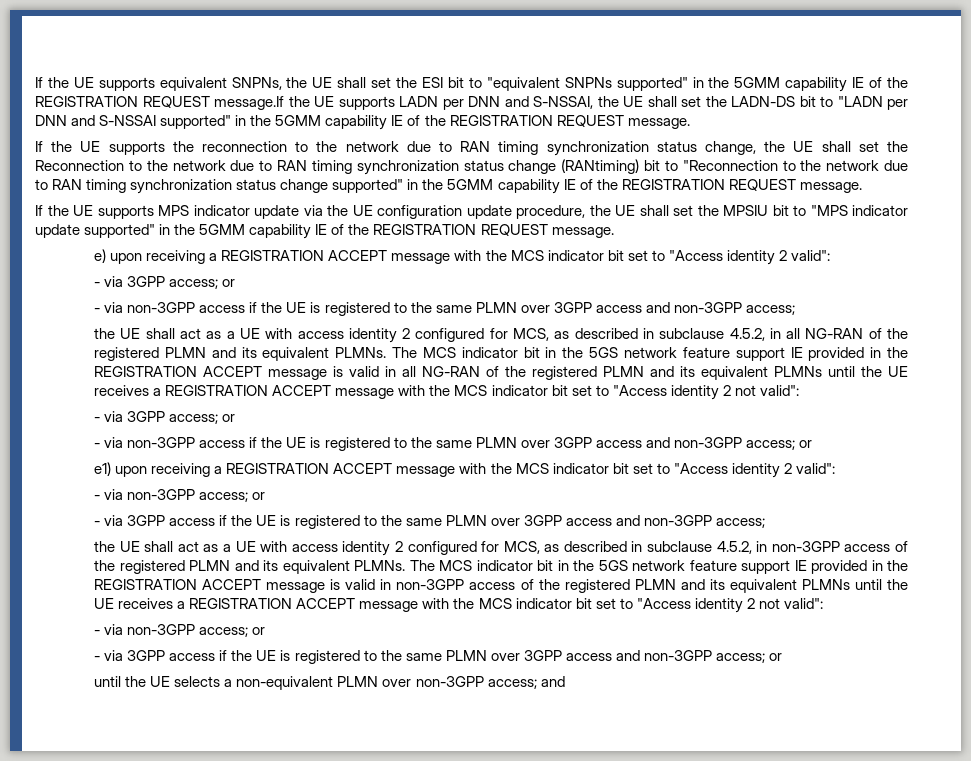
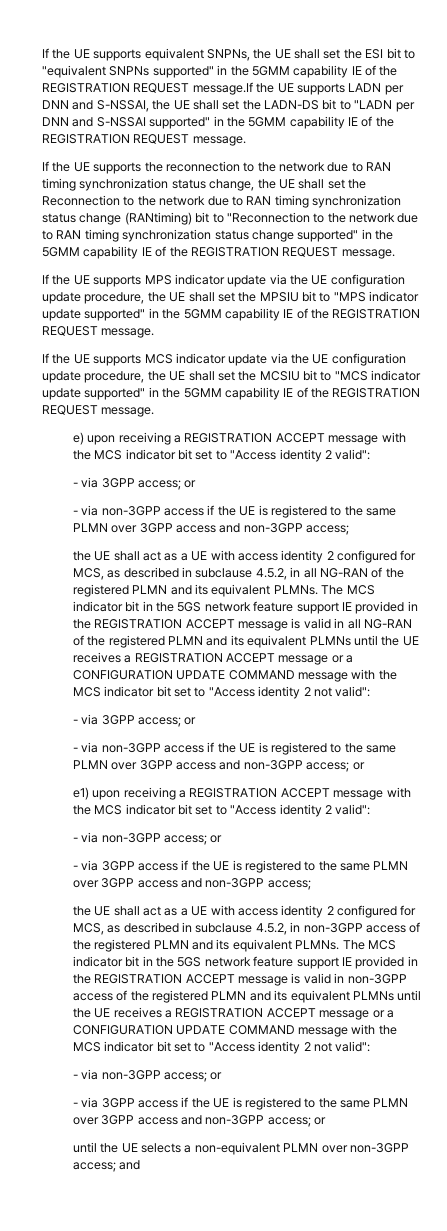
+ If the UE supports MCS indicator update via the UE configuration update procedure, the UE shall set the MCSIU bit to "MCS indicator update supported" in the 5GMM capability IE of the REGISTRATION REQUEST message.
- The MCS indicator bit in the 5GS network feature support IE provided in the REGISTRATION ACCEPT message is valid in all NG-RAN of the registered PLMN and its equivalent PLMNs until the UE receives a REGISTRATION ACCEPT message with the MCS indicator bit set to "Access identity 2 not valid":
+ The MCS indicator bit in the 5GS network feature support IE provided in the REGISTRATION ACCEPT message is valid in all NG-RAN of the registered PLMN and its equivalent PLMNs until the UE receives a REGISTRATION ACCEPT message or a CONFIGURATION UPDATE COMMAND message with the MCS indicator bit set to "Access identity 2 not valid":
- The MCS indicator bit in the 5GS network feature support IE provided in the REGISTRATION ACCEPT message is valid in non-3GPP access of the registered PLMN and its equivalent PLMNs until the UE receives a REGISTRATION ACCEPT message with the MCS indicator bit set to "Access identity 2 not valid":
+ The MCS indicator bit in the 5GS network feature support IE provided in the REGISTRATION ACCEPT message is valid in non-3GPP access of the registered PLMN and its equivalent PLMNs until the UE receives a REGISTRATION ACCEPT message or a CONFIGURATION UPDATE COMMAND message with the MCS indicator bit set to "Access identity 2 not valid":

